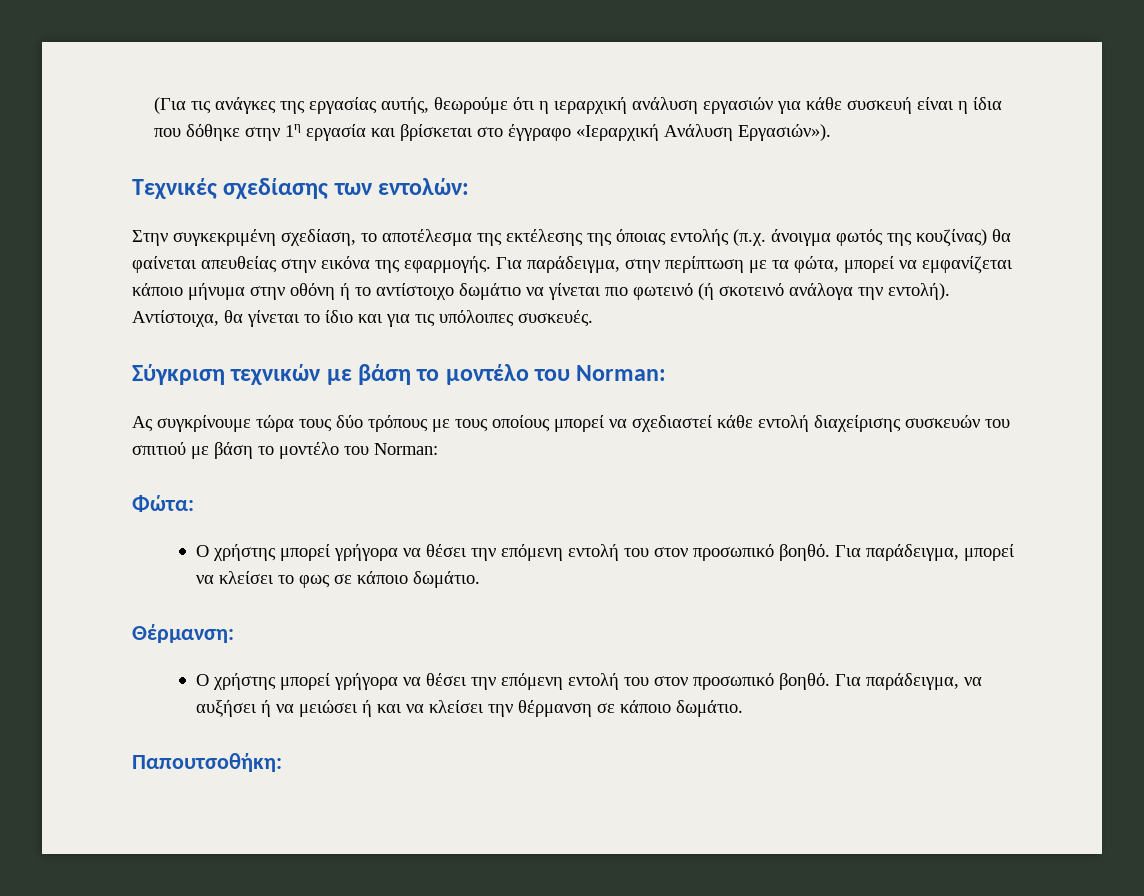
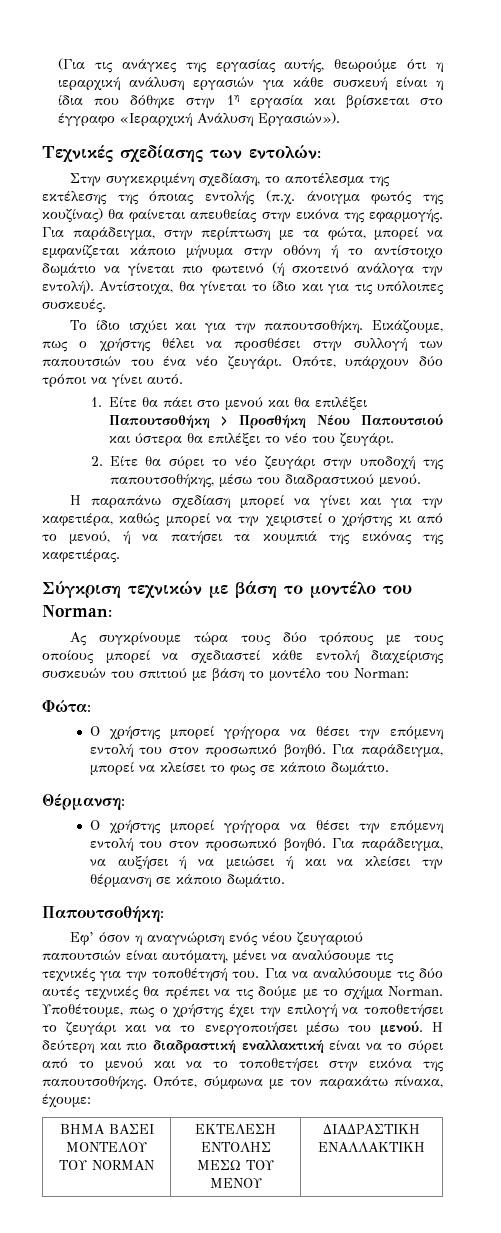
+ Το ίδιο ισχύει και για την παπουτσοθήκη. Εικάζουμε, πως ο χρήστης θέλει να προσθέσει στην συλλογή των παπουτσιών του ένα νέο ζευγάρι. Οπότε, υπάρχουν δύο τρόποι να γίνει αυτό.
+ 1. Είτε θα πάει στο μενού και θα επιλέξει Παπουτσοθήκη > Προσθήκη Νέου Παπουτσιού και ύστερα θα επιλέξει το νέο του ζευγάρι.
+ 2. Είτε θα σύρει το νέο ζευγάρι στην υποδοχή της παπουτσοθήκης, μέσω του διαδραστικού μενού.
+ Η παραπάνω σχεδίαση μπορεί να γίνει και για την καφετιέρα, καθώς μπορεί να την χειριστεί ο χρήστης κι από το μενού, ή να πατήσει τα κουμπιά της εικόνας της καφετιέρας.
+ Εφ’ όσον η αναγνώριση ενός νέου ζευγαριού παπουτσιών είναι αυτόματη, μένει να αναλύσουμε τις τεχνικές για την τοποθέτησή του. Για να αναλύσουμε τις δύο αυτές τεχνικές θα πρέπει να τις δούμε με το σχήμα Norman. Υποθέτουμε, πως ο χρήστης έχει την επιλογή να τοποθετήσει το ζευγάρι και να το ενεργοποιήσει μέσω του μενού. Η δεύτερη και πιο διαδραστική εναλλακτική είναι να το σύρει από το μενού και να το τοποθετήσει στην εικόνα της παπουτσοθήκης. Οπότε, σύμφωνα με τον παρακάτω πίνακα, έχουμε:
+ ΒΗΜΑ ΒΑΣΕΙ ΜΟΝΤΕΛΟΥ ΤΟΥ NORMAN | ΕΚΤΕΛΕΣΗ ΕΝΤΟΛΗΣ ΜΕΣΩ ΤΟΥ ΜΕΝΟΥ | ΔΙΑΔΡΑΣΤΙΚΗ ΕΝΑΛΛΑΚΤΙΚΗ

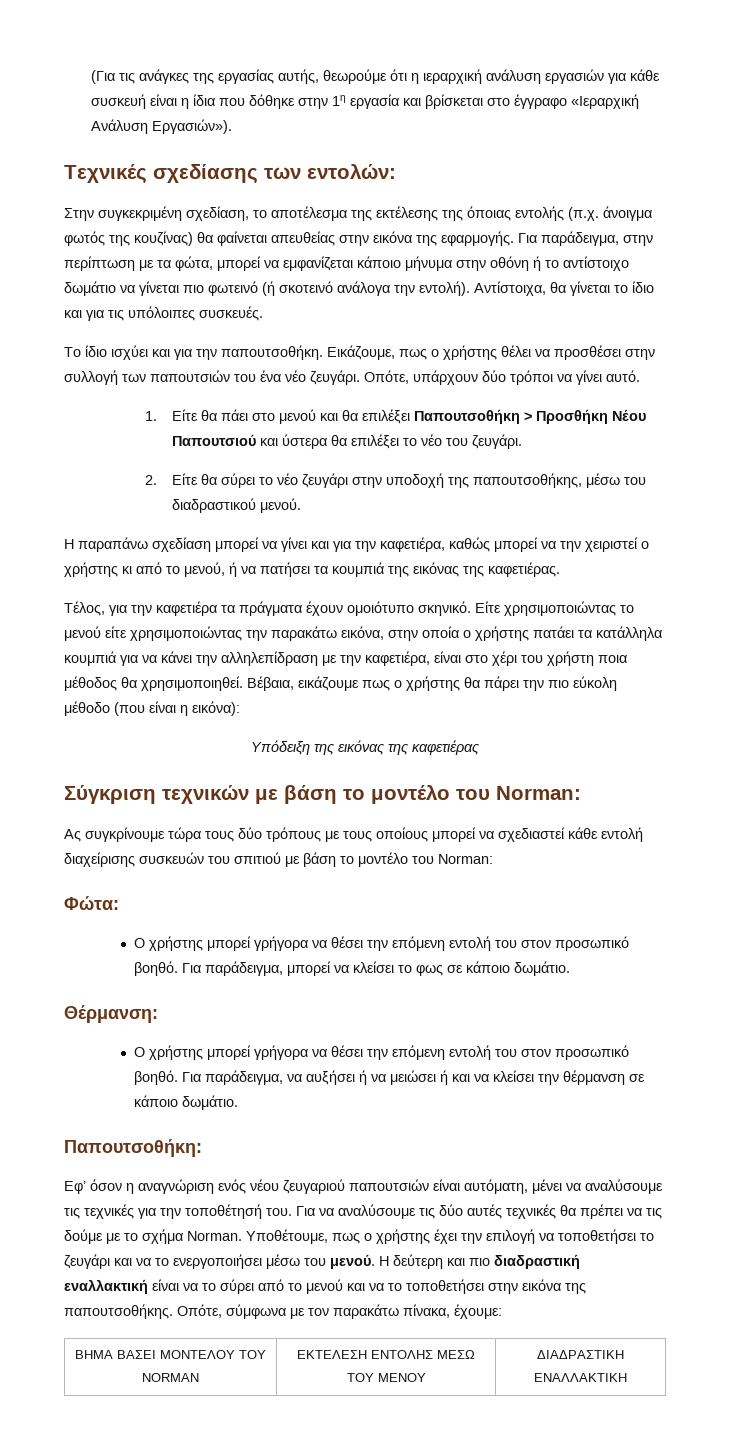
+ Τέλος, για την καφετιέρα τα πράγματα έχουν ομοιότυπο σκηνικό. Είτε χρησιμοποιώντας το μενού είτε χρησιμοποιώντας την παρακάτω εικόνα, στην οποία ο χρήστης πατάει τα κατάλληλα κουμπιά για να κάνει την αλληλεπίδραση με την καφετιέρα, είναι στο χέρι του χρήστη ποια μέθοδος θα χρησιμοποιηθεί. Βέβαια, εικάζουμε πως ο χρήστης θα πάρει την πιο εύκολη μέθοδο (που είναι η εικόνα):
+ Υπόδειξη της εικόνας της καφετιέρας

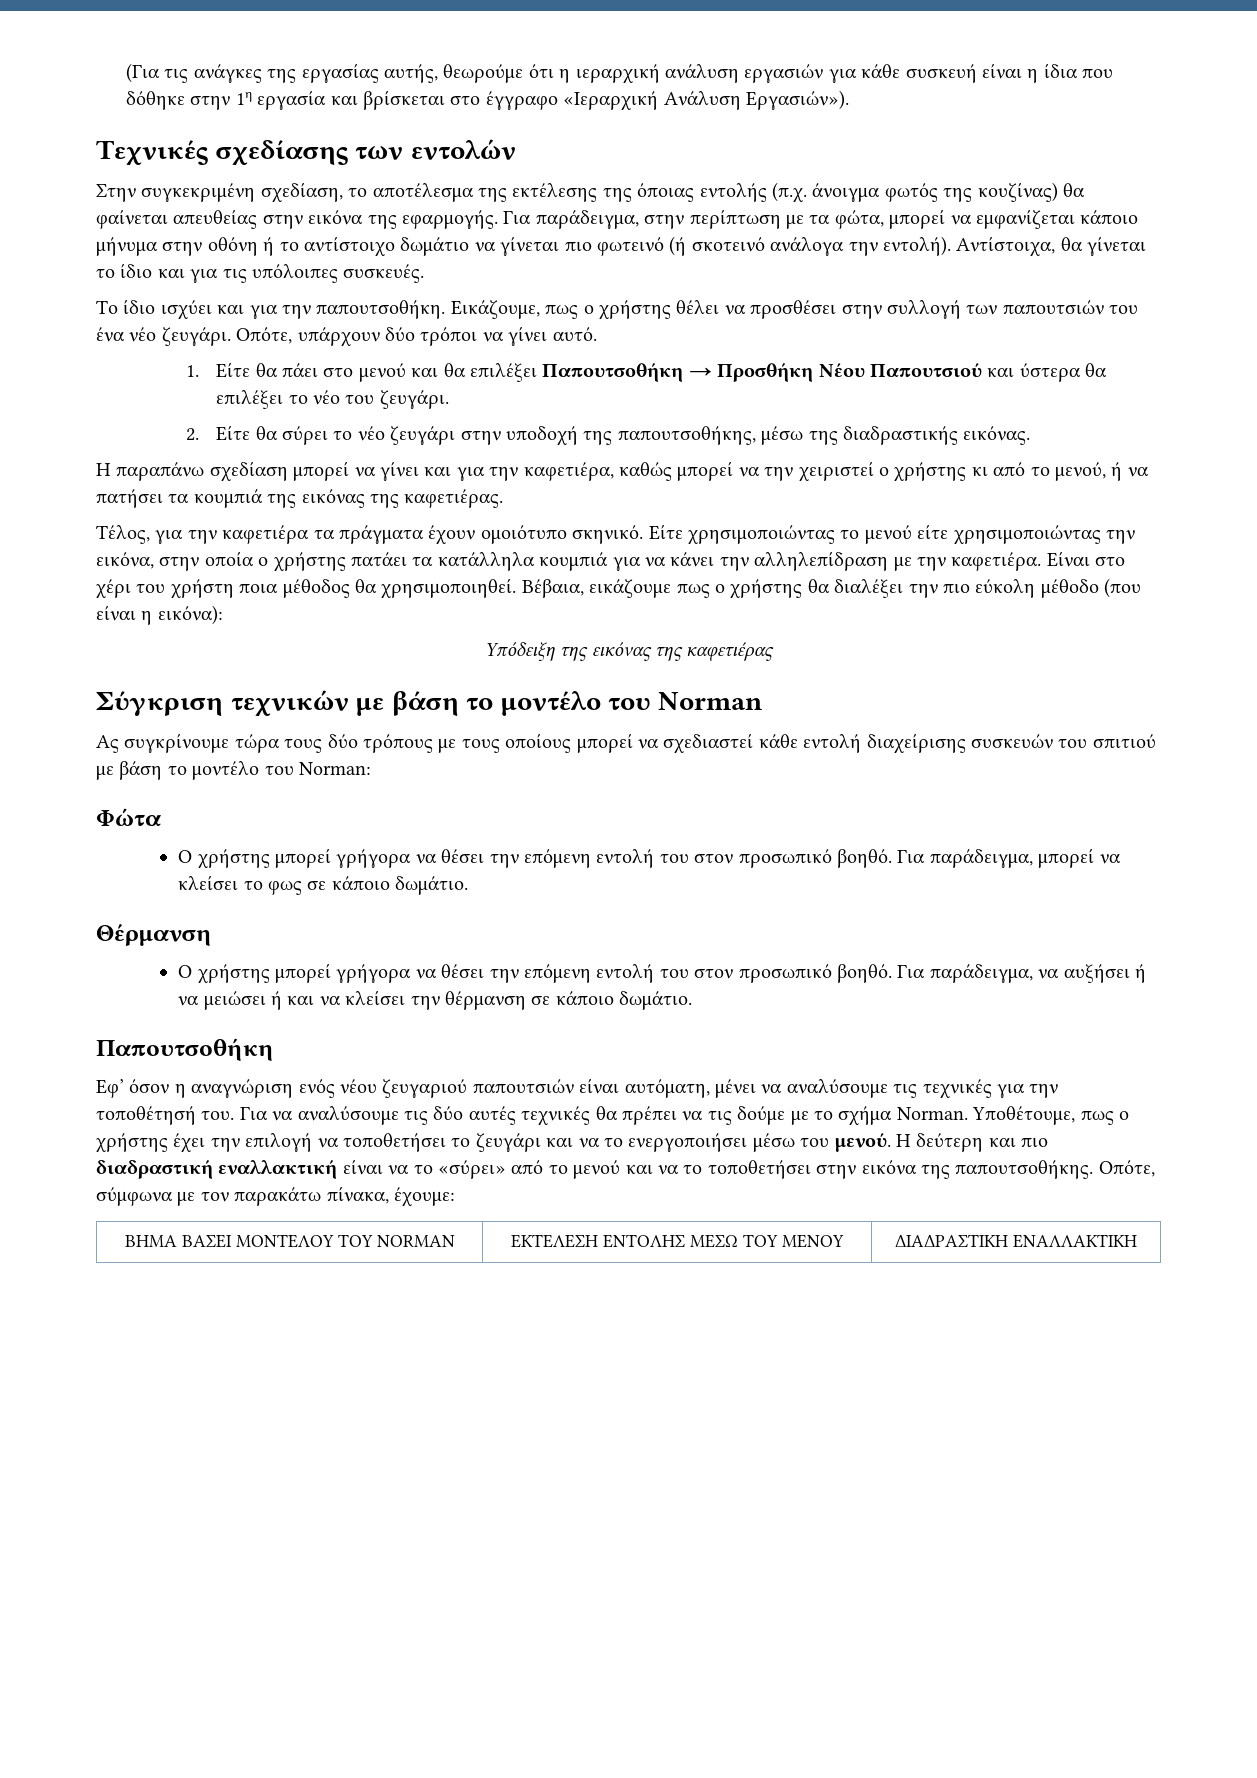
- Τεχνικές σχεδίασης των εντολών:
+ Τεχνικές σχεδίασης των εντολών
- 1. Είτε θα πάει στο μενού και θα επιλέξει Παπουτσοθήκη > Προσθήκη Νέου Παπουτσιού και ύστερα θα επιλέξει το νέο του ζευγάρι.
+ 1. Είτε θα πάει στο μενού και θα επιλέξει Παπουτσοθήκη → Προσθήκη Νέου Παπουτσιού και ύστερα θα επιλέξει το νέο του ζευγάρι.
- 2. Είτε θα σύρει το νέο ζευγάρι στην υποδοχή της παπουτσοθήκης, μέσω του διαδραστικού μενού.
+ 2. Είτε θα σύρει το νέο ζευγάρι στην υποδοχή της παπουτσοθήκης, μέσω της διαδραστικής εικόνας.
- Είτε χρησιμοποιώντας το μενού είτε χρησιμοποιώντας την παρακάτω εικόνα, στην οποία ο χρήστης πατάει τα κατάλληλα κουμπιά για να κάνει την αλληλεπίδραση με την καφετιέρα, είναι στο χέρι του χρήστη ποια μέθοδος θα χρησιμοποιηθεί.
+ Είτε χρησιμοποιώντας το μενού είτε χρησιμοποιώντας την εικόνα, στην οποία ο χρήστης πατάει τα κατάλληλα κουμπιά για να κάνει την αλληλεπίδραση με την καφετιέρα. Είναι στο χέρι του χρήστη ποια μέθοδος θα χρησιμοποιηθεί.
- Βέβαια, εικάζουμε πως ο χρήστης θα πάρει την πιο εύκολη μέθοδο (που είναι η εικόνα):
+ Βέβαια, εικάζουμε πως ο χρήστης θα διαλέξει την πιο εύκολη μέθοδο (που είναι η εικόνα):
- Σύγκριση τεχνικών με βάση το μοντέλο του Norman:
+ Σύγκριση τεχνικών με βάση το μοντέλο του Norman
- Φώτα:
+ Φώτα
- Θέρμανση:
+ Θέρμανση
  Για παράδειγμα, να αυξήσει ή να μειώσει ή και να κλείσει την θέρμανση σε κάποιο δωμάτιο.
- Παπουτσοθήκη:
+ Παπουτσοθήκη
- Η δεύτερη και πιο διαδραστική εναλλακτική είναι να το σύρει από το μενού και να το τοποθετήσει στην εικόνα της παπουτσοθήκης.
+ Η δεύτερη και πιο διαδραστική εναλλακτική είναι να το «σύρει» από το μενού και να το τοποθετήσει στην εικόνα της παπουτσοθήκης.

